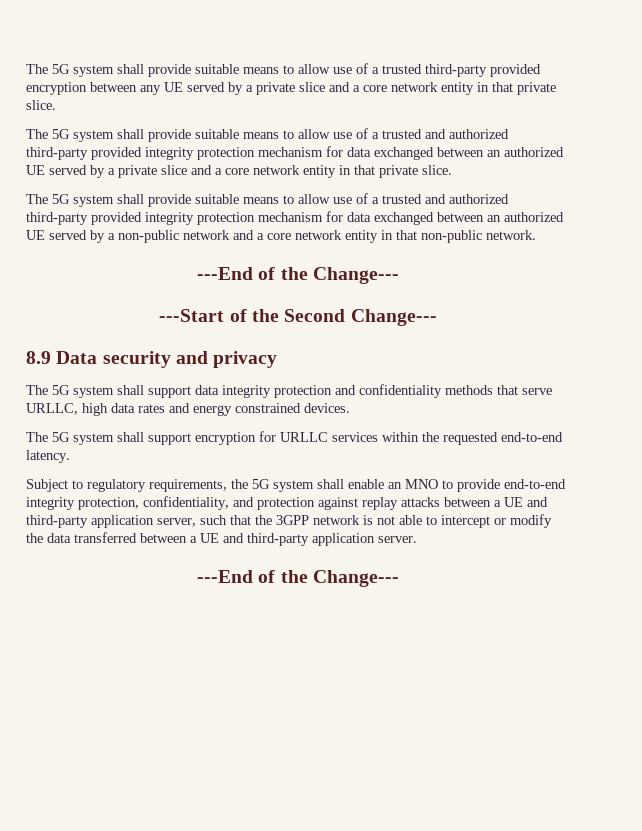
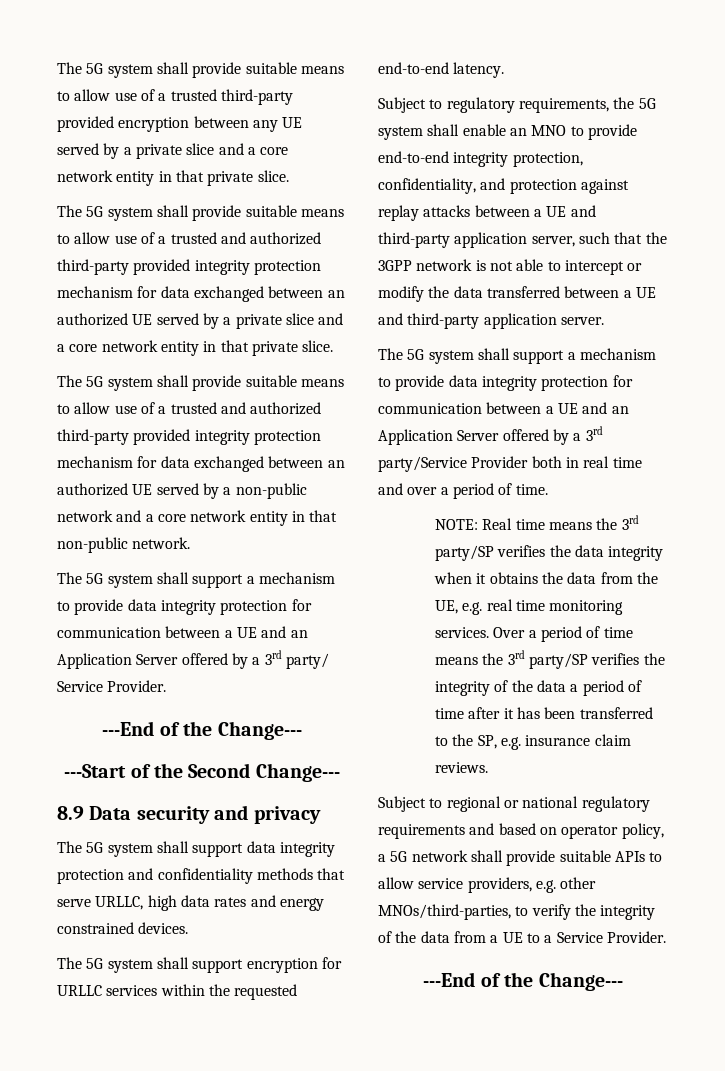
+ The 5G system shall support a mechanism to provide data integrity protection for communication between a UE and an Application Server offered by a 3rd party/ Service Provider.
+ The 5G system shall support a mechanism to provide data integrity protection for communication between a UE and an Application Server offered by a 3rd party/Service Provider both in real time and over a period of time.
+ NOTE: Real time means the 3rd party/SP verifies the data integrity when it obtains the data from the UE, e.g. real time monitoring services. Over a period of time means the 3rd party/SP verifies the integrity of the data a period of time after it has been transferred to the SP, e.g. insurance claim reviews.
+ Subject to regional or national regulatory requirements and based on operator policy, a 5G network shall provide suitable APIs to allow service providers, e.g. other MNOs/third-parties, to verify the integrity of the data from a UE to a Service Provider.

